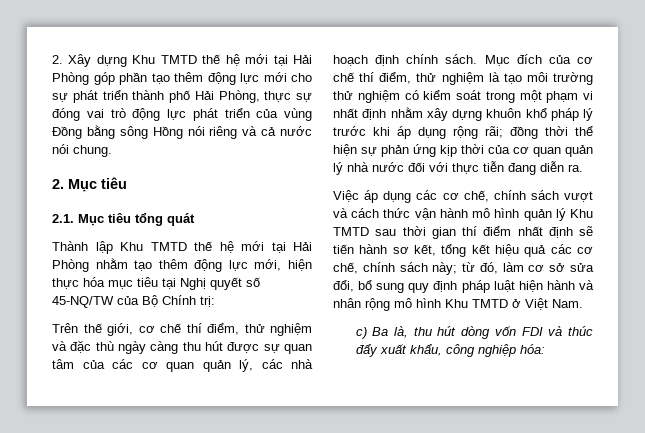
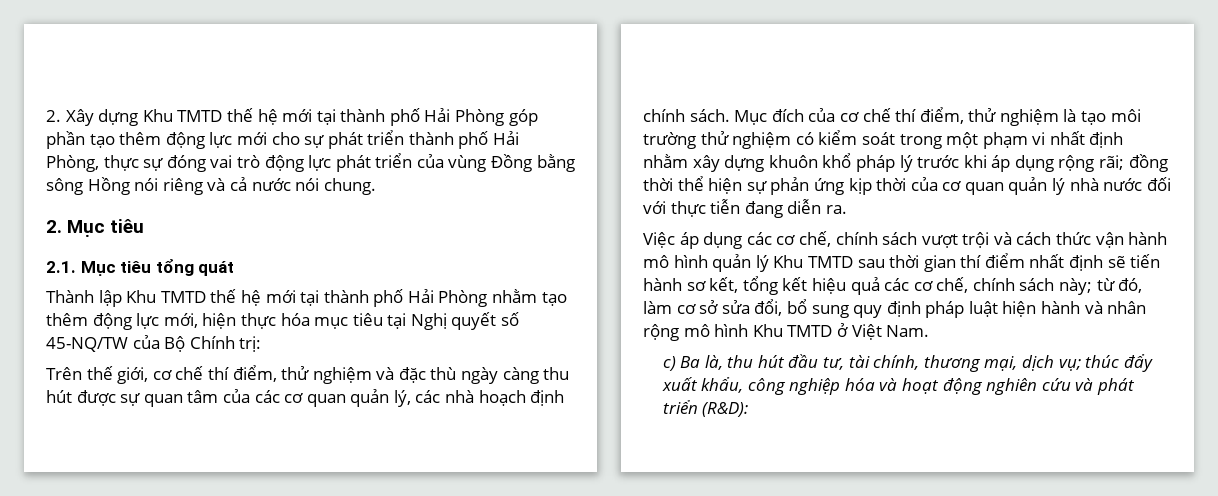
- 2. Xây dựng Khu TMTD thế hệ mới tại Hải Phòng góp phần tạo thêm động lực mới cho sự phát triển thành phố Hải Phòng, thực sự đóng vai trò động lực phát triển của vùng Đồng bằng sông Hồng nói riêng và cả nước nói chung.
+ 2. Xây dựng Khu TMTD thế hệ mới tại thành phố Hải Phòng góp phần tạo thêm động lực mới cho sự phát triển thành phố Hải Phòng, thực sự đóng vai trò động lực phát triển của vùng Đồng bằng sông Hồng nói riêng và cả nước nói chung.
- Thành lập Khu TMTD thế hệ mới tại Hải Phòng nhằm tạo thêm động lực mới, hiện thực hóa mục tiêu tại Nghị quyết số 45-NQ/TW của Bộ Chính trị:
+ Thành lập Khu TMTD thế hệ mới tại thành phố Hải Phòng nhằm tạo thêm động lực mới, hiện thực hóa mục tiêu tại Nghị quyết số 45-NQ/TW của Bộ Chính trị:
- Việc áp dụng các cơ chế, chính sách vượt và cách thức vận hành mô hình quản lý Khu TMTD sau thời gian thí điểm nhất định sẽ tiến hành sơ kết, tổng kết hiệu quả các cơ chế, chính sách này;
+ Việc áp dụng các cơ chế, chính sách vượt trội và cách thức vận hành mô hình quản lý Khu TMTD sau thời gian thí điểm nhất định sẽ tiến hành sơ kết, tổng kết hiệu quả các cơ chế, chính sách này;
- c) Ba là, thu hút dòng vốn FDI và thúc đẩy xuất khẩu, công nghiệp hóa:
+ c) Ba là, thu hút đầu tư, tài chính, thương mại, dịch vụ; thúc đẩy xuất khẩu, công nghiệp hóa và hoạt động nghiên cứu và phát triển (R&D):

